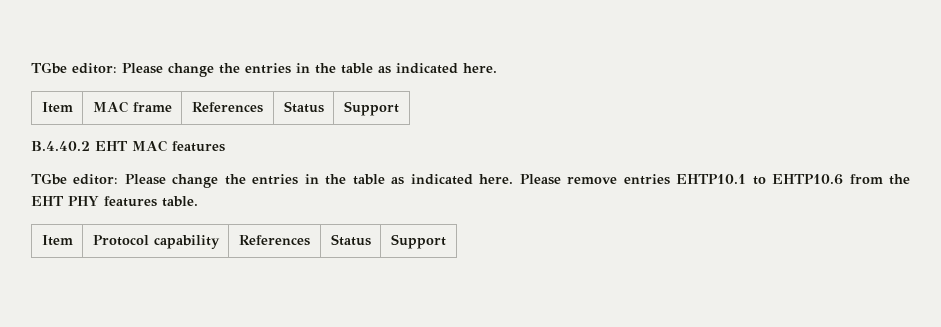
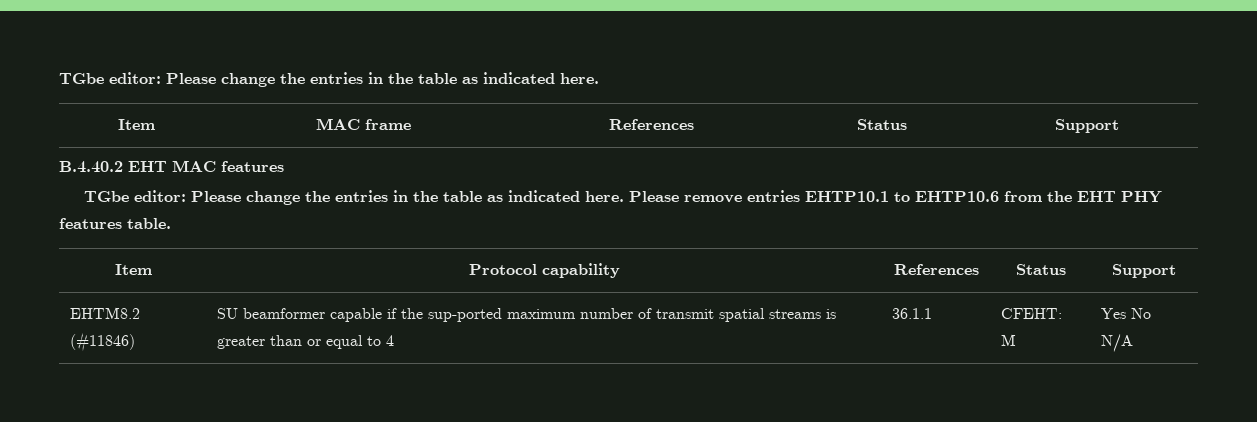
+ EHTM8.2 (#11846) | SU beamformer capable if the sup-ported maximum number of transmit spatial streams is greater than or equal to 4 | 36.1.1 | CFEHT: M | Yes No N/A

